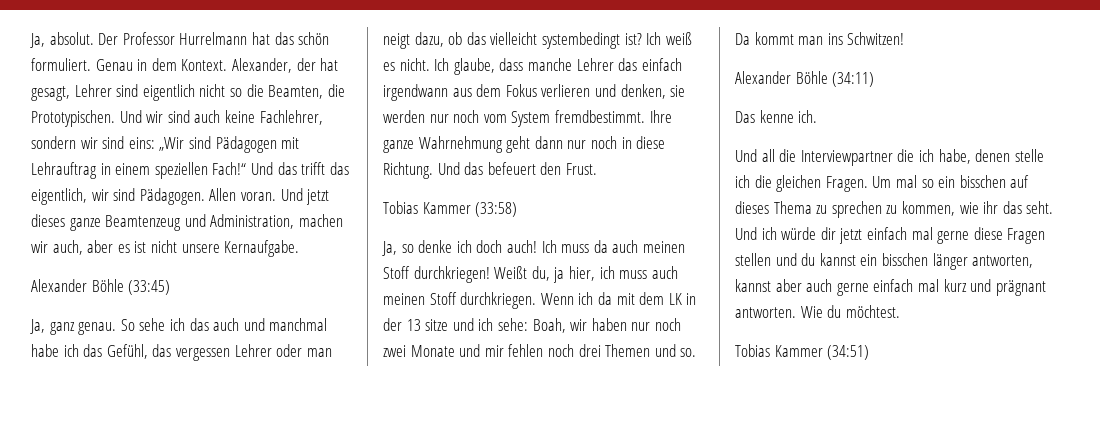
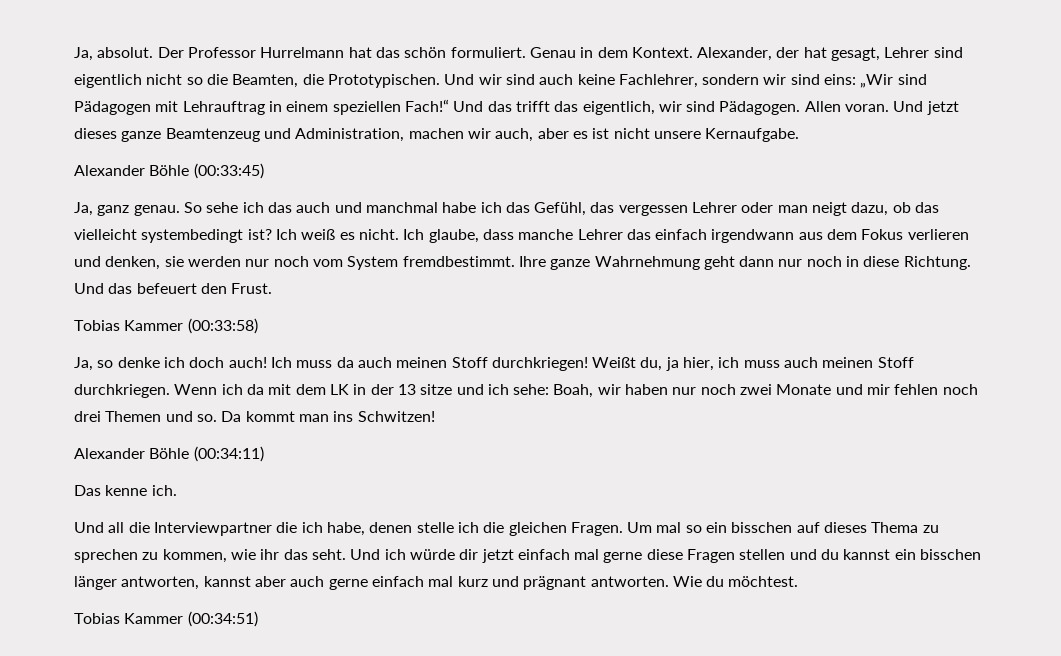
- Alexander Böhle (33:45)
+ Alexander Böhle (00:33:45)
- Tobias Kammer (33:58)
+ Tobias Kammer (00:33:58)
- Alexander Böhle (34:11)
+ Alexander Böhle (00:34:11)
- Tobias Kammer (34:51)
+ Tobias Kammer (00:34:51)

